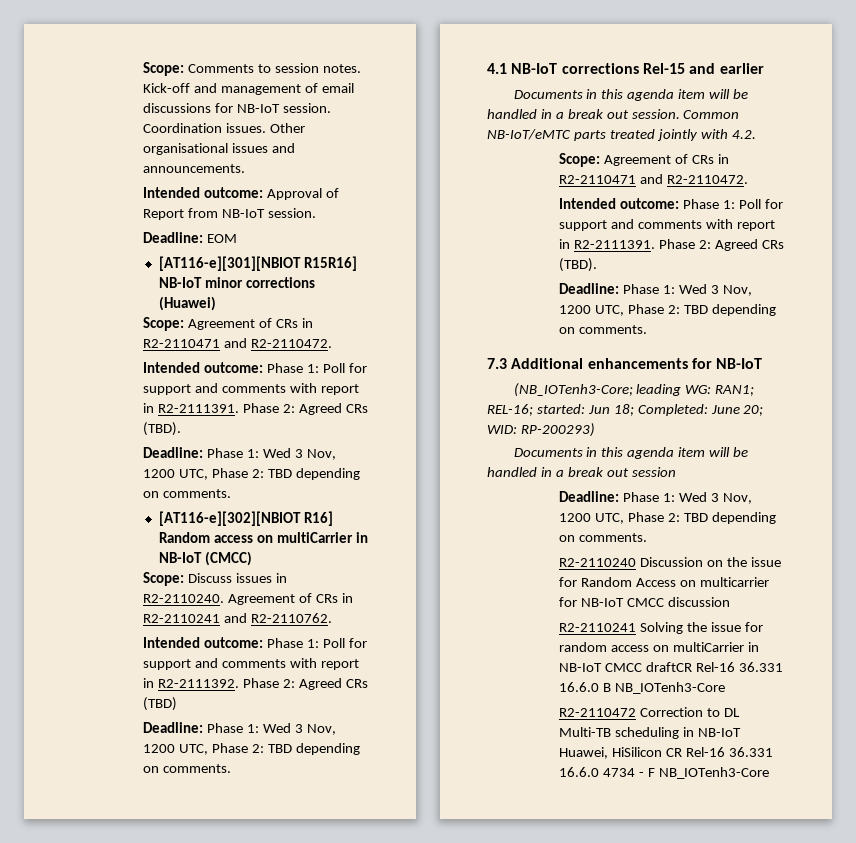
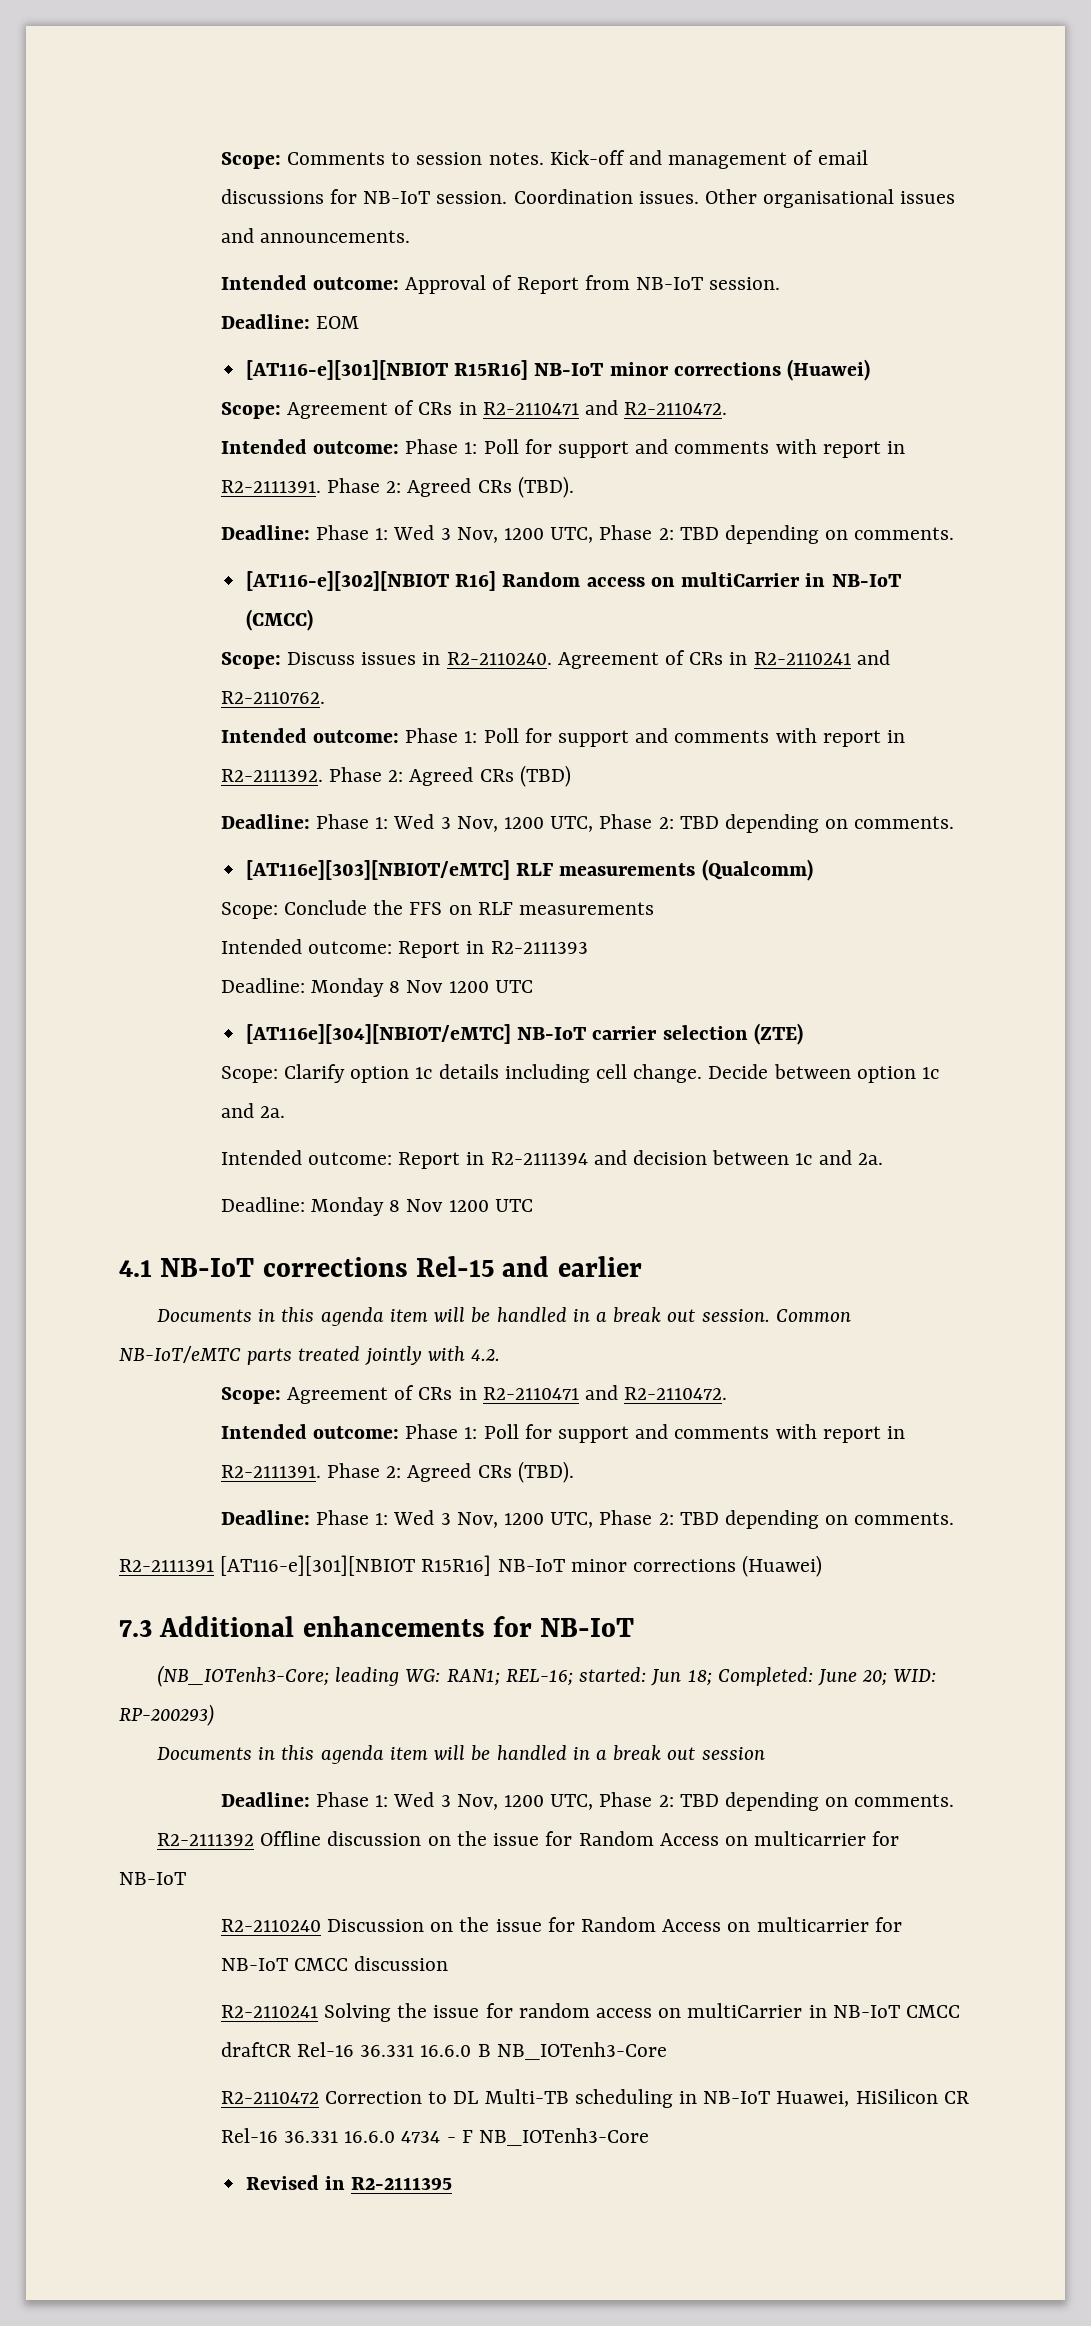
+ [AT116e][303][NBIOT/eMTC] RLF measurements (Qualcomm)
+ Scope: Conclude the FFS on RLF measurements
+ Intended outcome: Report in R2-2111393
+ Deadline: Monday 8 Nov 1200 UTC
+ [AT116e][304][NBIOT/eMTC] NB-IoT carrier selection (ZTE)
+ Scope: Clarify option 1c details including cell change. Decide between option 1c and 2a.
+ Intended outcome: Report in R2-2111394 and decision between 1c and 2a.
+ Deadline: Monday 8 Nov 1200 UTC
+ R2-2111391 [AT116-e][301][NBIOT R15R16] NB-IoT minor corrections (Huawei)
+ R2-2111392 Offline discussion on the issue for Random Access on multicarrier for NB-IoT
+ Revised in R2-2111395

